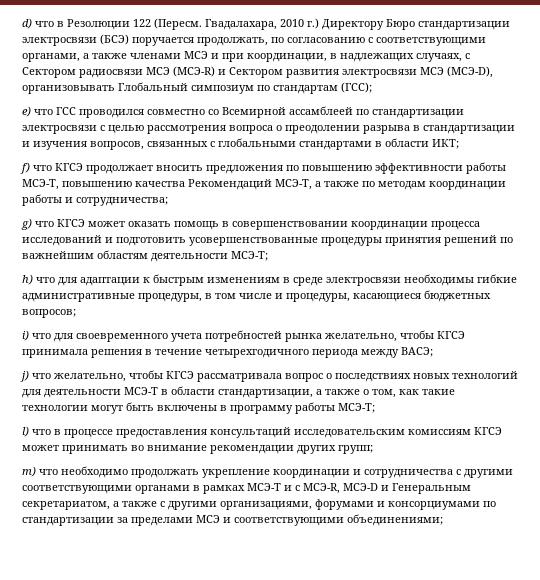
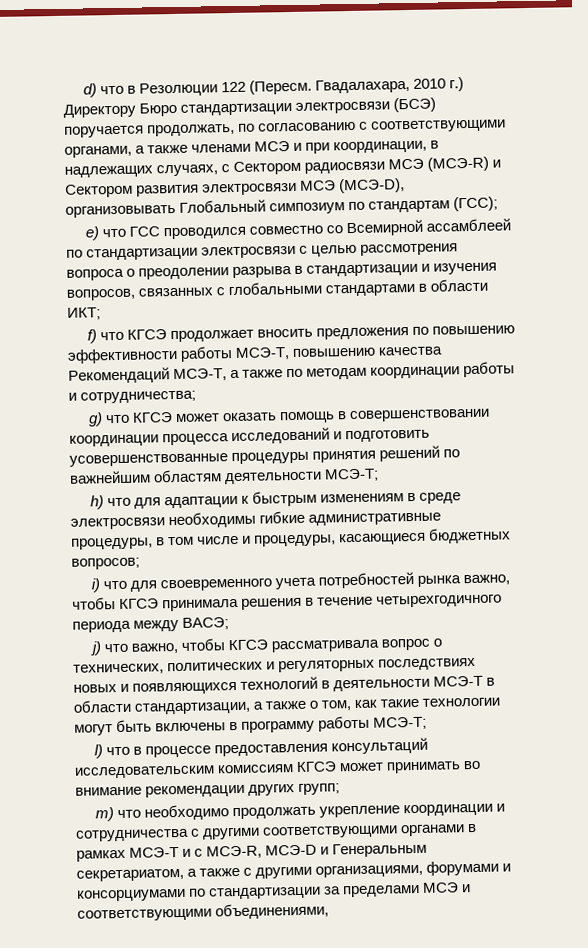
- i) что для своевременного учета потребностей рынка желательно, чтобы КГСЭ принимала решения в течение четырехгодичного периода между ВАСЭ;
+ i) что для своевременного учета потребностей рынка важно, чтобы КГСЭ принимала решения в течение четырехгодичного периода между ВАСЭ;
- j) что желательно, чтобы КГСЭ рассматривала вопрос о последствиях новых технологий для деятельности МСЭ-Т в области стандартизации, а также о том, как такие технологии могут быть включены в программу работы МСЭ-Т;
+ j) что важно, чтобы КГСЭ рассматривала вопрос о технических, политических и регуляторных последствиях новых и появляющихся технологий в деятельности МСЭ-Т в области стандартизации, а также о том, как такие технологии могут быть включены в программу работы МСЭ-Т;
- m) что необходимо продолжать укрепление координации и сотрудничества с другими соответствующими органами в рамках МСЭ-Т и с МСЭ-R, МСЭ-D и Генеральным секретариатом, а также с другими организациями, форумами и консорциумами по стандартизации за пределами МСЭ и соответствующими объединениями;
+ m) что необходимо продолжать укрепление координации и сотрудничества с другими соответствующими органами в рамках МСЭ-Т и с МСЭ-R, МСЭ-D и Генеральным секретариатом, а также с другими организациями, форумами и консорциумами по стандартизации за пределами МСЭ и соответствующими объединениями,

